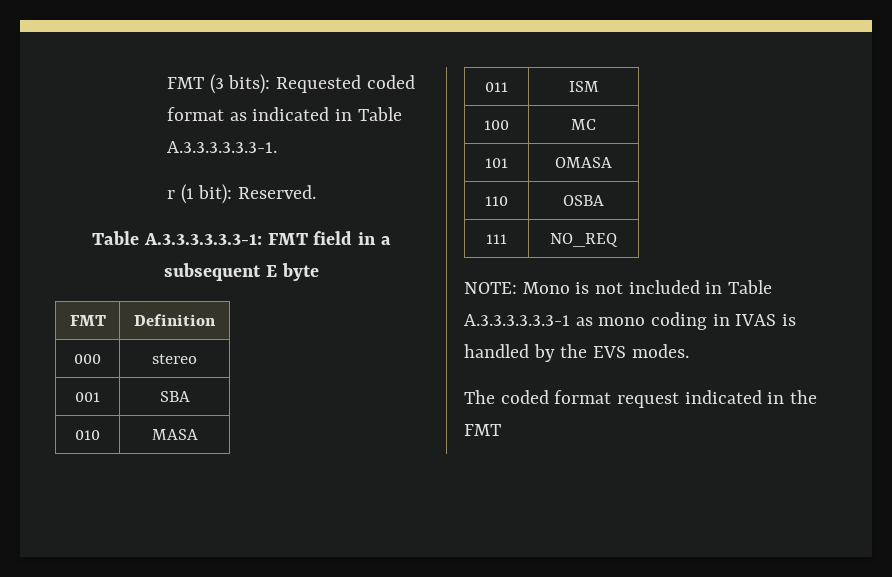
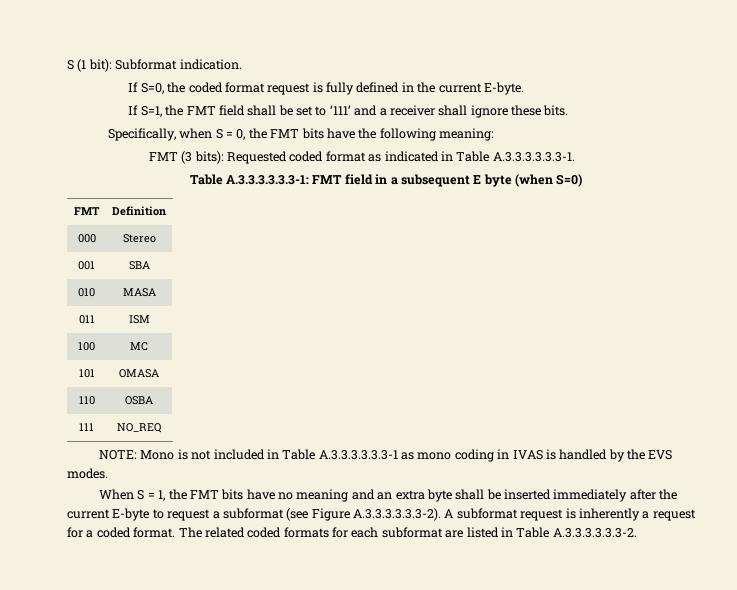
+ S (1 bit): Subformat indication.
+ If S=0, the coded format request is fully defined in the current E-byte.
+ If S=1, the FMT field shall be set to ‘111’ and a receiver shall ignore these bits.
+ Specifically, when S = 0, the FMT bits have the following meaning:
- r (1 bit): Reserved.
- Table A.3.3.3.3.3.3-1: FMT field in a subsequent E byte
+ Table A.3.3.3.3.3.3-1: FMT field in a subsequent E byte (when S=0)
- 000 | stereo
+ 000 | Stereo
- The coded format request indicated in the FMT
+ When S = 1, the FMT bits have no meaning and an extra byte shall be inserted immediately after the current E-byte to request a subformat (see Figure A.3.3.3.3.3.3-2). A subformat request is inherently a request for a coded format. The related coded formats for each subformat are listed in Table A.3.3.3.3.3.3-2.

